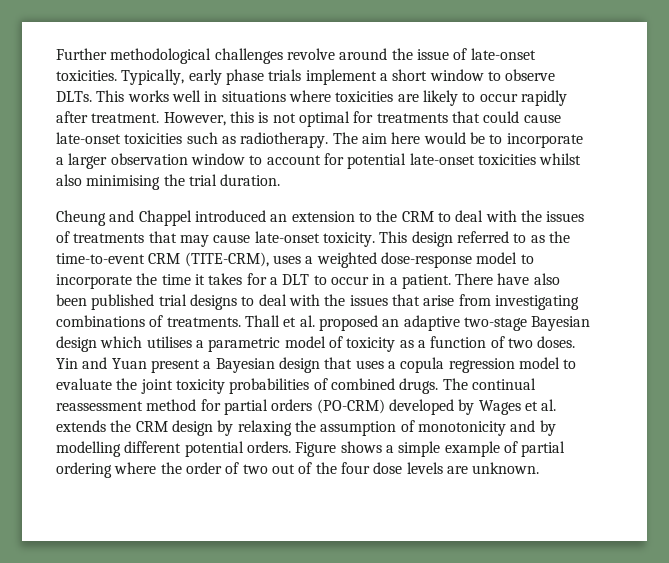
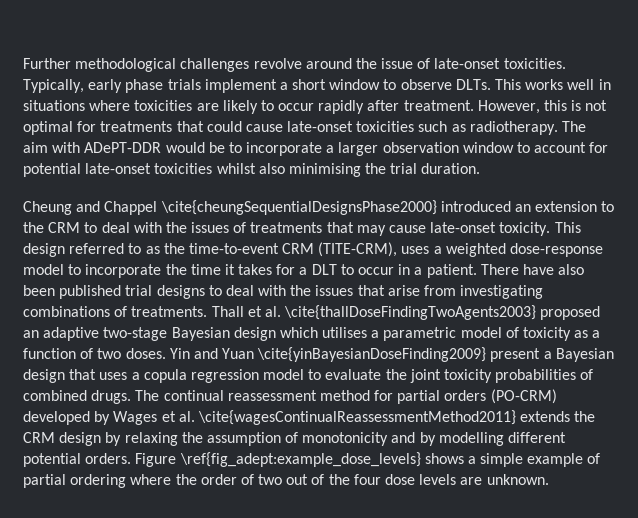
- The aim here would be to incorporate a larger observation window to account for potential late-onset toxicities whilst also minimising the trial duration.
+ The aim with ADePT-DDR would be to incorporate a larger observation window to account for potential late-onset toxicities whilst also minimising the trial duration.
- Cheung and Chappel introduced an extension to the CRM to deal with the issues of treatments that may cause late-onset toxicity.
+ Cheung and Chappel \cite{cheungSequentialDesignsPhase2000} introduced an extension to the CRM to deal with the issues of treatments that may cause late-onset toxicity.
- Thall et al. proposed an adaptive two-stage Bayesian design which utilises a parametric model of toxicity as a function of two doses.
+ Thall et al. \cite{thallDoseFindingTwoAgents2003} proposed an adaptive two-stage Bayesian design which utilises a parametric model of toxicity as a function of two doses.
- Yin and Yuan present a Bayesian design that uses a copula regression model to evaluate the joint toxicity probabilities of combined drugs.
+ Yin and Yuan \cite{yinBayesianDoseFinding2009} present a Bayesian design that uses a copula regression model to evaluate the joint toxicity probabilities of combined drugs.
- The continual reassessment method for partial orders (PO-CRM) developed by Wages et al. extends the CRM design by relaxing the assumption of monotonicity and by modelling different potential orders.
+ The continual reassessment method for partial orders (PO-CRM) developed by Wages et al. \cite{wagesContinualReassessmentMethod2011} extends the CRM design by relaxing the assumption of monotonicity and by modelling different potential orders.
- Figure shows a simple example of partial ordering where the order of two out of the four dose levels are unknown.
+ Figure \ref{fig_adept:example_dose_levels} shows a simple example of partial ordering where the order of two out of the four dose levels are unknown.

